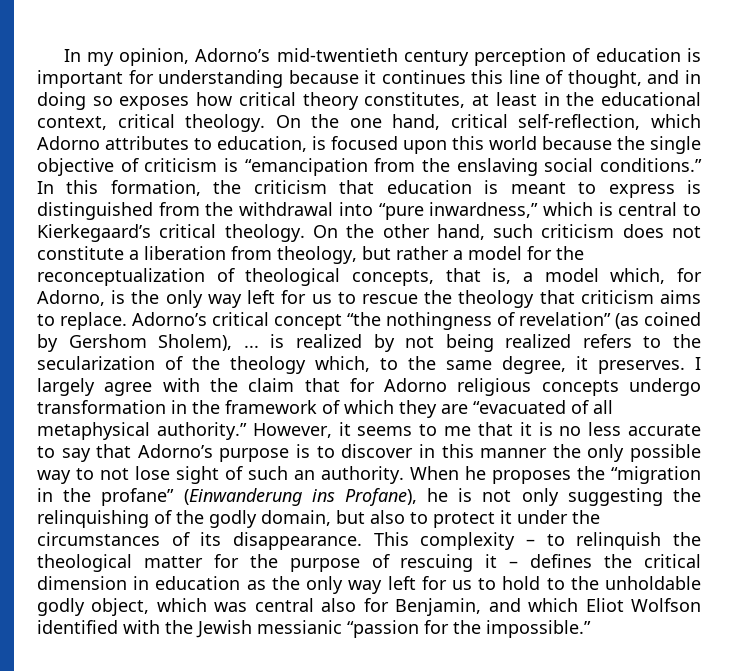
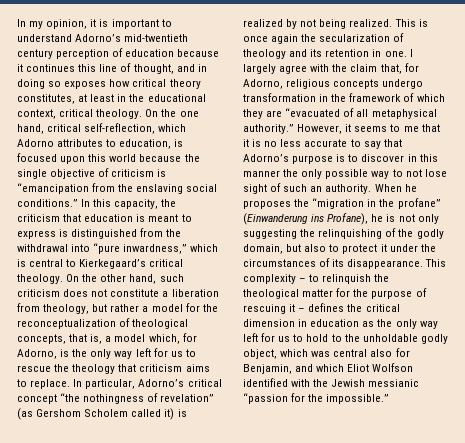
- In my opinion, Adorno’s mid-twentieth century perception of education is important for understanding because it continues this line of thought, and in doing so exposes how critical theory constitutes, at least in the educational context, critical theology.
+ In my opinion, it is important to understand Adorno’s mid-twentieth century perception of education because it continues this line of thought, and in doing so exposes how critical theory constitutes, at least in the educational context, critical theology.
- In this formation, the criticism that education is meant to express is distinguished from the withdrawal into “pure inwardness,” which is central to Kierkegaard’s critical theology.
+ In this capacity, the criticism that education is meant to express is distinguished from the withdrawal into “pure inwardness,” which is central to Kierkegaard’s critical theology.
- Adorno’s critical concept “the nothingness of revelation” (as coined by Gershom Sholem), ... is realized by not being realized refers to the secularization of the theology which, to the same degree, it preserves.
+ In particular, Adorno’s critical concept “the nothingness of revelation” (as Gershom Scholem called it) is realized by not being realized. This is once again the secularization of theology and its retention in one.
- I largely agree with the claim that for Adorno religious concepts undergo transformation in the framework of which they are “evacuated of all metaphysical authority.”
+ I largely agree with the claim that, for Adorno, religious concepts undergo transformation in the framework of which they are “evacuated of all metaphysical authority.”

